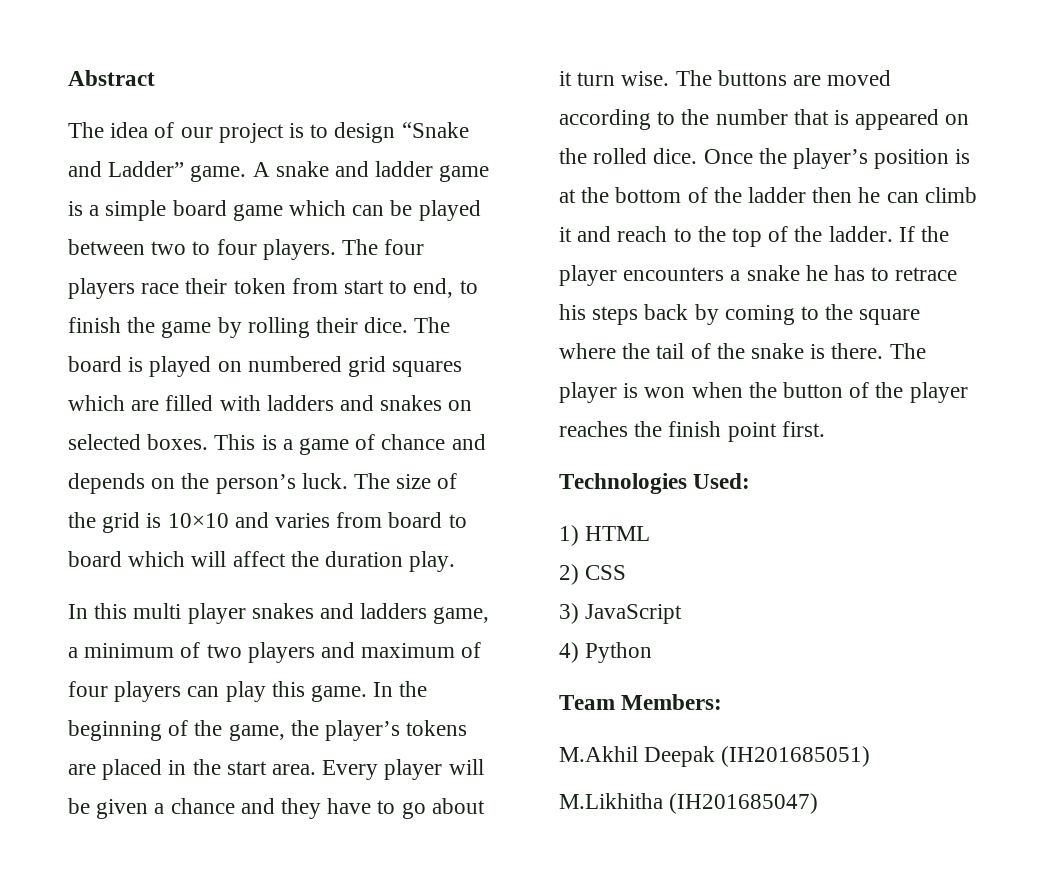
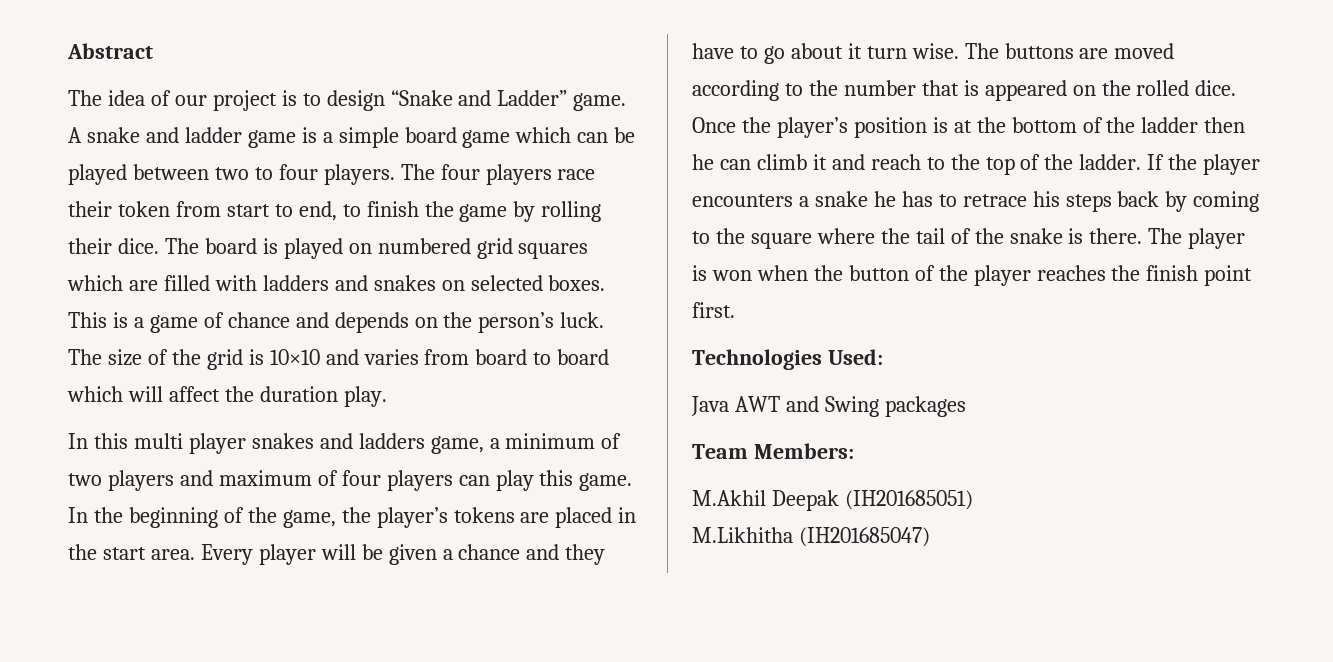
- 1) HTML
- 2) CSS
- 3) JavaScript
- 4) Python
+ Java AWT and Swing packages

